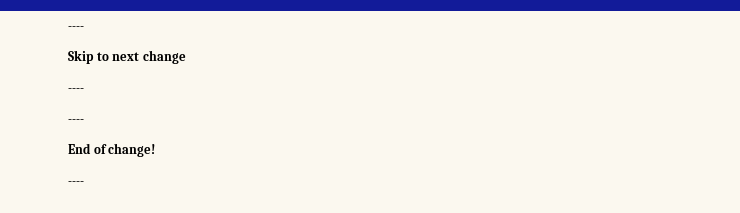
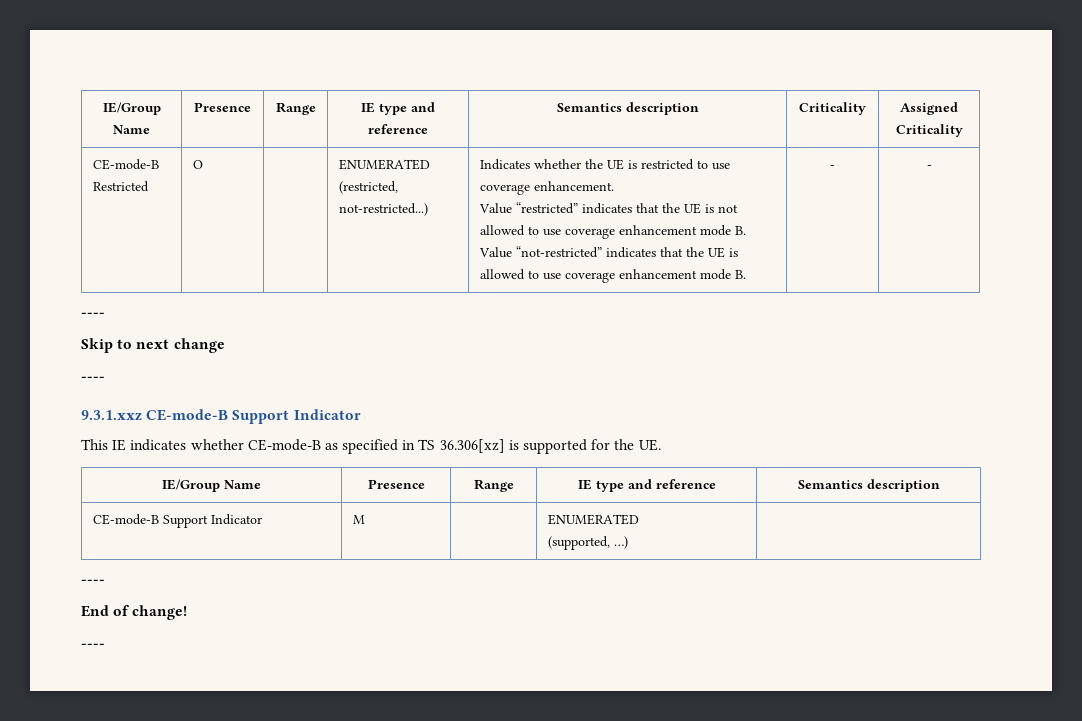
+ IE/Group Name | Presence | Range | IE type and reference | Semantics description | Criticality | Assigned Criticality
+ CE-mode-B Restricted | O | | ENUMERATED (restricted, not-restricted...) | Indicates whether the UE is restricted to use coverage enhancement.
+ Value “restricted” indicates that the UE is not allowed to use coverage enhancement mode B. Value “not-restricted” indicates that the UE is allowed to use coverage enhancement mode B. | - | -
+ 9.3.1.xxz CE-mode-B Support Indicator
+ This IE indicates whether CE-mode-B as specified in TS 36.306[xz] is supported for the UE.
+ IE/Group Name | Presence | Range | IE type and reference | Semantics description
+ CE-mode-B Support Indicator | M | | ENUMERATED
+ (supported, …) |

